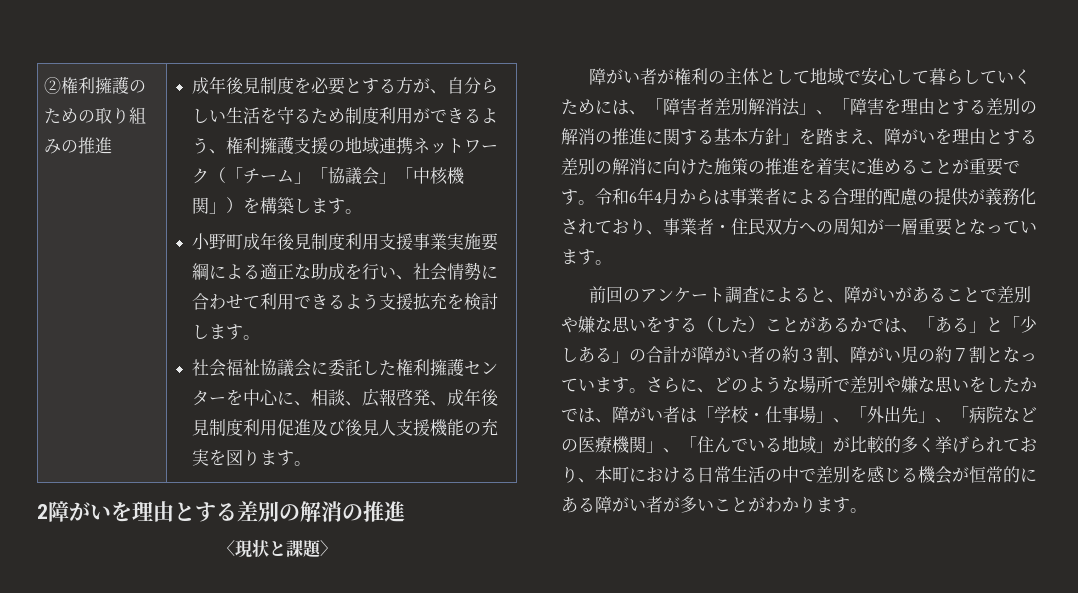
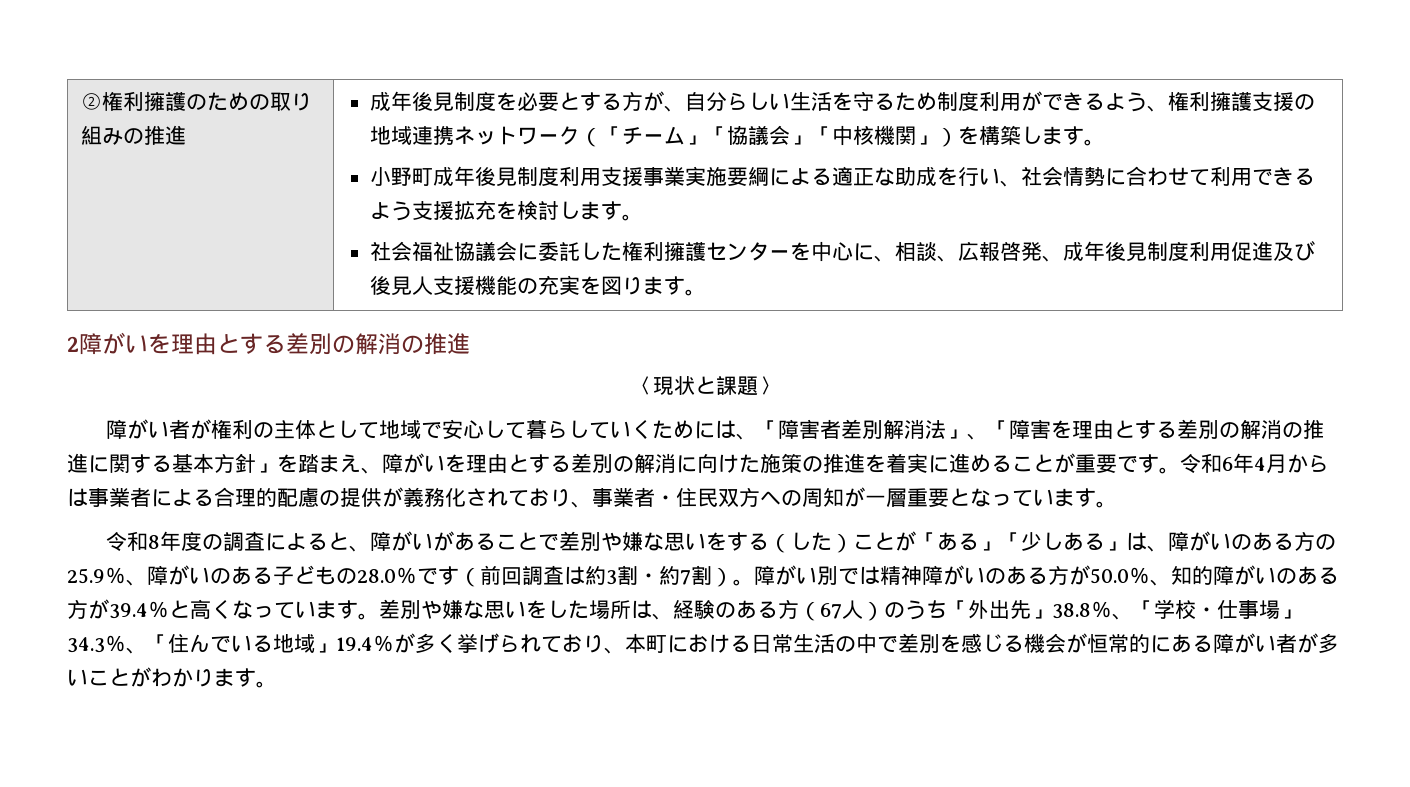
- 前回のアンケート調査によると、障がいがあることで差別や嫌な思いをする（した）ことがあるかでは、「ある」と「少しある」の合計が障がい者の約３割、障がい児の約７割となっています。さらに、どのような場所で差別や嫌な思いをしたかでは、障がい者は「学校・仕事場」、「外出先」、「病院などの医療機関」、「住んでいる地域」が比較的多く挙げられており、本町における日常生活の中で差別を感じる機会が恒常的にある障がい者が多いことがわかります。
+ 令和8年度の調査によると、障がいがあることで差別や嫌な思いをする（した）ことが「ある」「少しある」は、障がいのある方の25.9％、障がいのある子どもの28.0％です（前回調査は約3割・約7割）。障がい別では精神障がいのある方が50.0％、知的障がいのある方が39.4％と高くなっています。差別や嫌な思いをした場所は、経験のある方（67人）のうち「外出先」38.8％、「学校・仕事場」34.3％、「住んでいる地域」19.4％が多く挙げられており、本町における日常生活の中で差別を感じる機会が恒常的にある障がい者が多いことがわかります。

